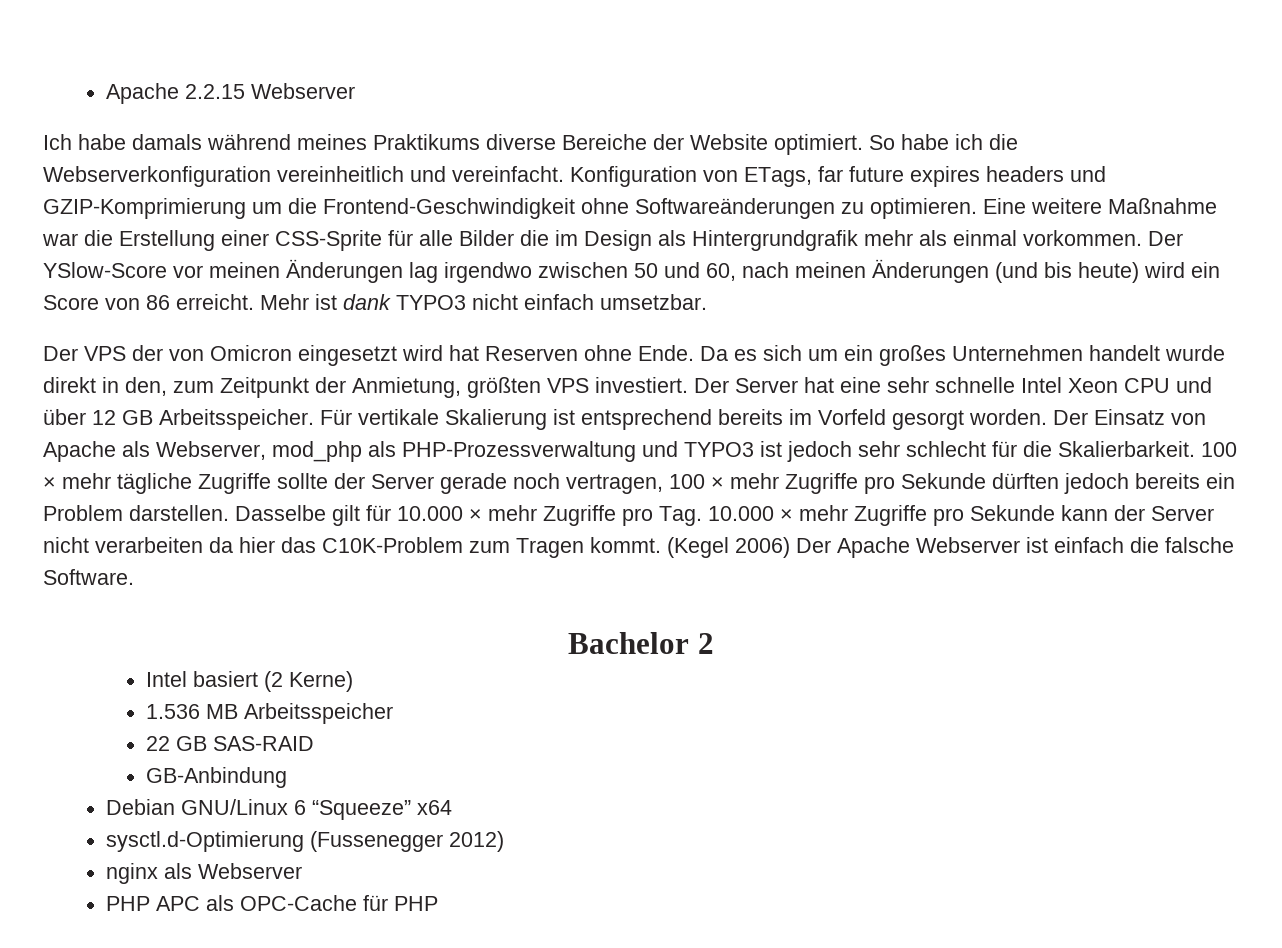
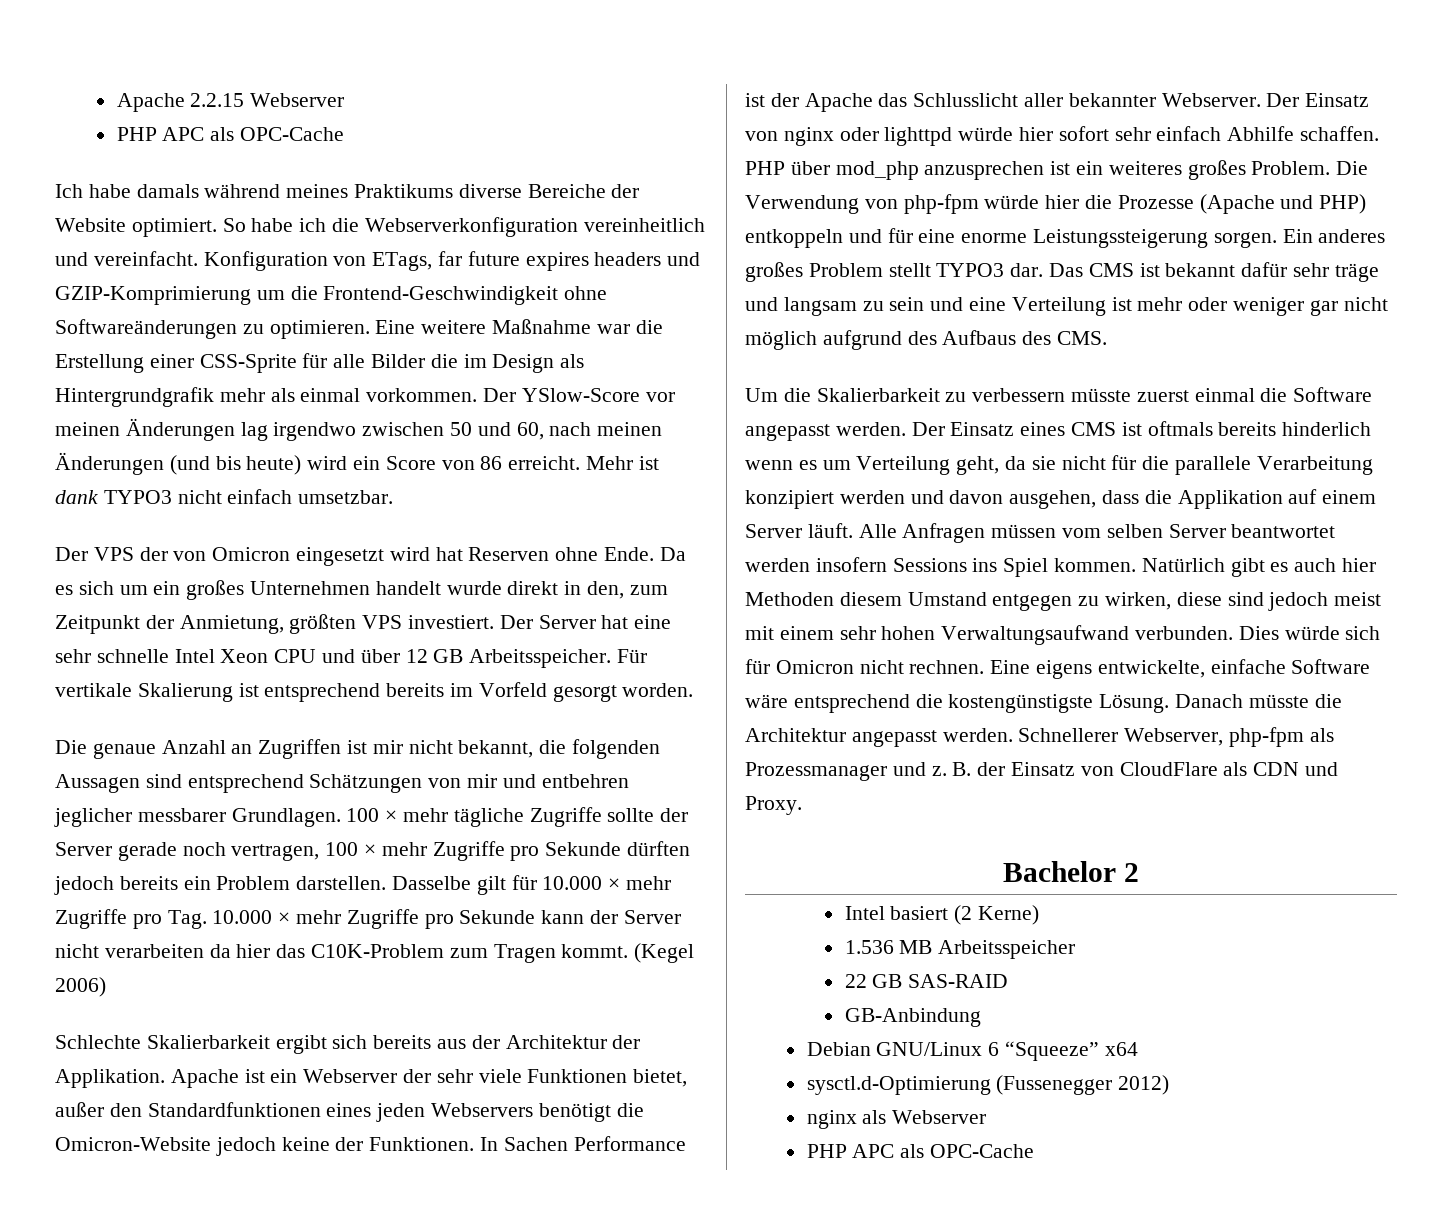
  Apache 2.2.15 Webserver
+ PHP APC als OPC-Cache
- Für vertikale Skalierung ist entsprechend bereits im Vorfeld gesorgt worden. Der Einsatz von Apache als Webserver, mod_php als PHP-Prozessverwaltung und TYPO3 ist jedoch sehr schlecht für die Skalierbarkeit.
+ Für vertikale Skalierung ist entsprechend bereits im Vorfeld gesorgt worden.
+ Die genaue Anzahl an Zugriffen ist mir nicht bekannt, die folgenden Aussagen sind entsprechend Schätzungen von mir und entbehren jeglicher messbarer Grundlagen.
- (Kegel 2006) Der Apache Webserver ist einfach die falsche Software.
+ (Kegel 2006)
+ Schlechte Skalierbarkeit ergibt sich bereits aus der Architektur der Applikation. Apache ist ein Webserver der sehr viele Funktionen bietet, außer den Standardfunktionen eines jeden Webservers benötigt die Omicron-Website jedoch keine der Funktionen. In Sachen Performance ist der Apache das Schlusslicht aller bekannter Webserver. Der Einsatz von nginx oder lighttpd würde hier sofort sehr einfach Abhilfe schaffen. PHP über mod_php anzusprechen ist ein weiteres großes Problem. Die Verwendung von php-fpm würde hier die Prozesse (Apache und PHP) entkoppeln und für eine enorme Leistungssteigerung sorgen. Ein anderes großes Problem stellt TYPO3 dar. Das CMS ist bekannt dafür sehr träge und langsam zu sein und eine Verteilung ist mehr oder weniger gar nicht möglich aufgrund des Aufbaus des CMS.
+ Um die Skalierbarkeit zu verbessern müsste zuerst einmal die Software angepasst werden. Der Einsatz eines CMS ist oftmals bereits hinderlich wenn es um Verteilung geht, da sie nicht für die parallele Verarbeitung konzipiert werden und davon ausgehen, dass die Applikation auf einem Server läuft. Alle Anfragen müssen vom selben Server beantwortet werden insofern Sessions ins Spiel kommen. Natürlich gibt es auch hier Methoden diesem Umstand entgegen zu wirken, diese sind jedoch meist mit einem sehr hohen Verwaltungsaufwand verbunden. Dies würde sich für Omicron nicht rechnen. Eine eigens entwickelte, einfache Software wäre entsprechend die kostengünstigste Lösung. Danach müsste die Architektur angepasst werden. Schnellerer Webserver, php-fpm als Prozessmanager und z. B. der Einsatz von CloudFlare als CDN und Proxy.
  nginx als Webserver
- PHP APC als OPC-Cache für PHP
+ PHP APC als OPC-Cache

